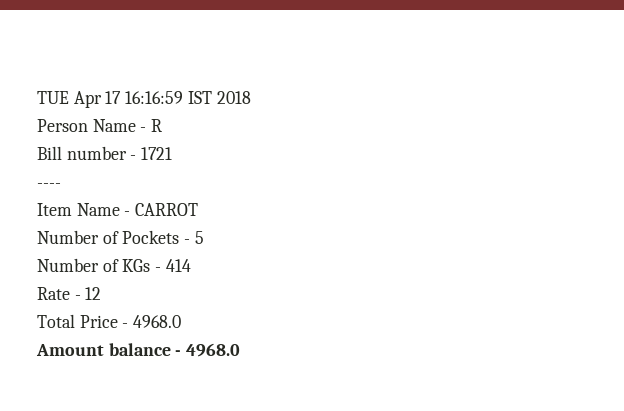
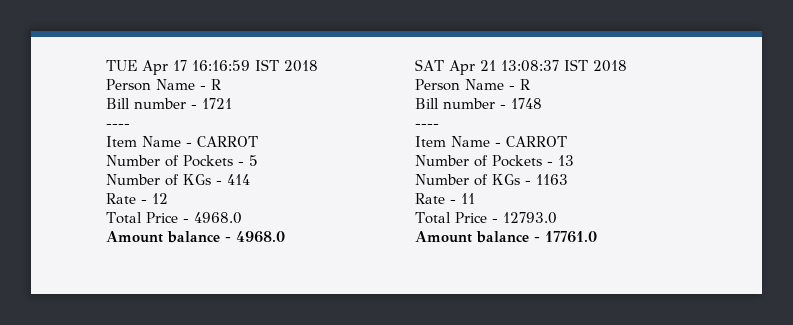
+ SAT Apr 21 13:08:37 IST 2018
+ Person Name - R
+ Bill number - 1748
+ ----
+ Item Name - CARROT
+ Number of Pockets - 13
+ Number of KGs - 1163
+ Rate - 11
+ Total Price - 12793.0
+ Amount balance - 17761.0

